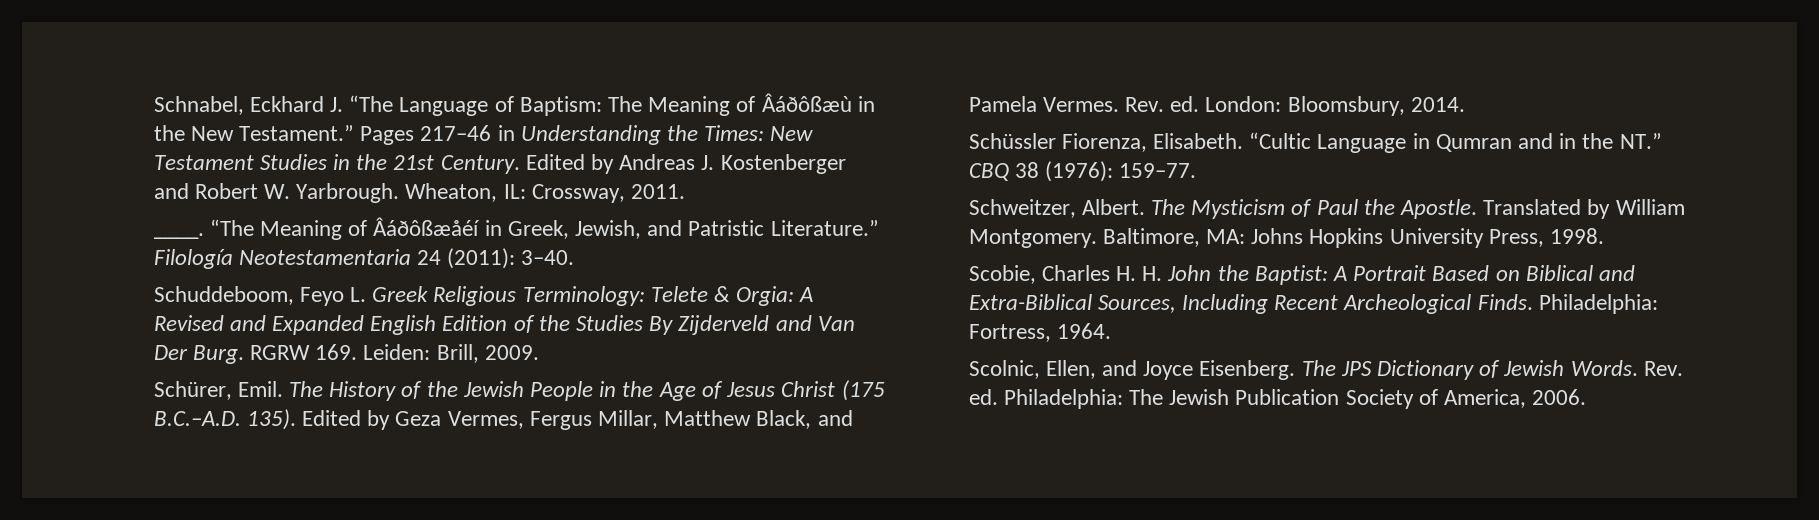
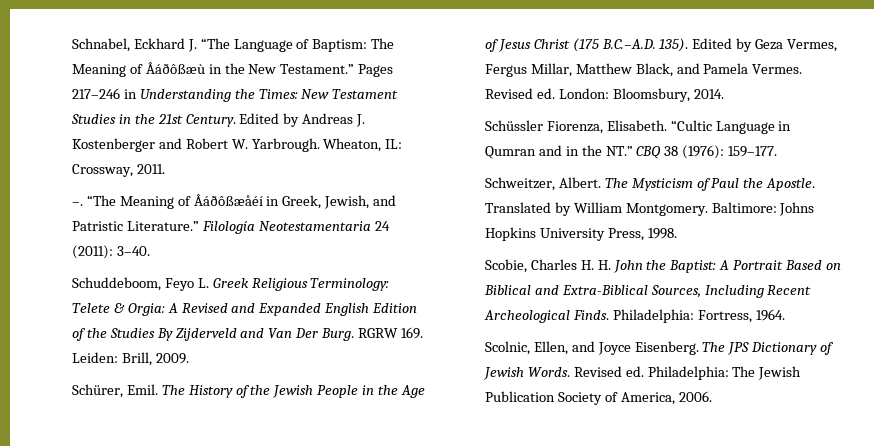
- Pages 217–46 in Understanding the Times: New Testament Studies in the 21st Century.
+ Pages 217–246 in Understanding the Times: New Testament Studies in the 21st Century.
- ____.
+ –.
- Rev. ed. London: Bloomsbury, 2014.
+ Revised ed. London: Bloomsbury, 2014.
- “Cultic Language in Qumran and in the NT.” CBQ 38 (1976): 159–77.
+ “Cultic Language in Qumran and in the NT.” CBQ 38 (1976): 159–177.
- Baltimore, MA: Johns Hopkins University Press, 1998.
+ Baltimore: Johns Hopkins University Press, 1998.
- Rev. ed. Philadelphia: The Jewish Publication Society of America, 2006.
+ Revised ed. Philadelphia: The Jewish Publication Society of America, 2006.

